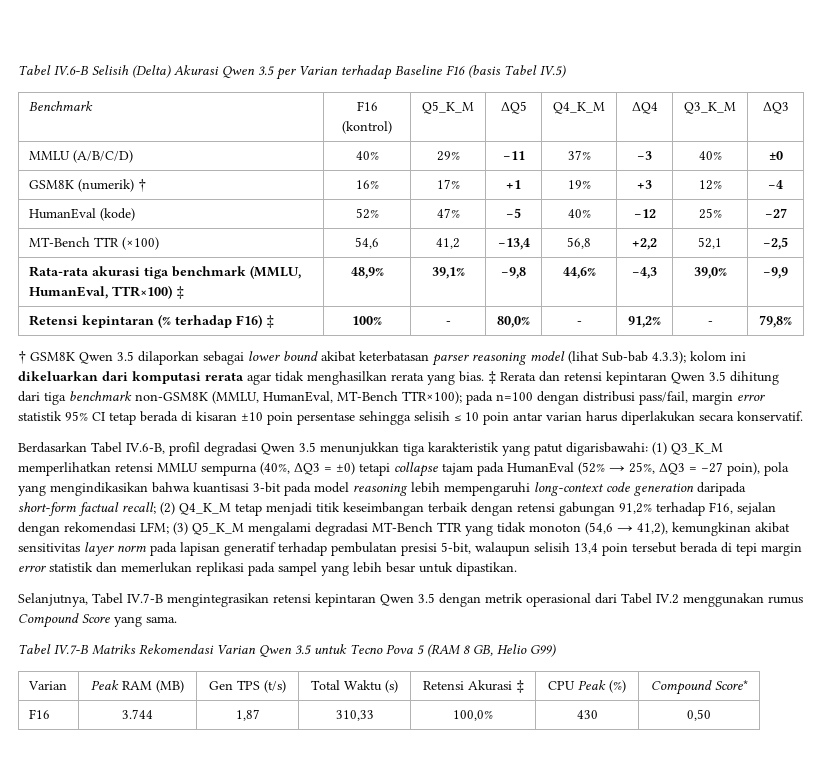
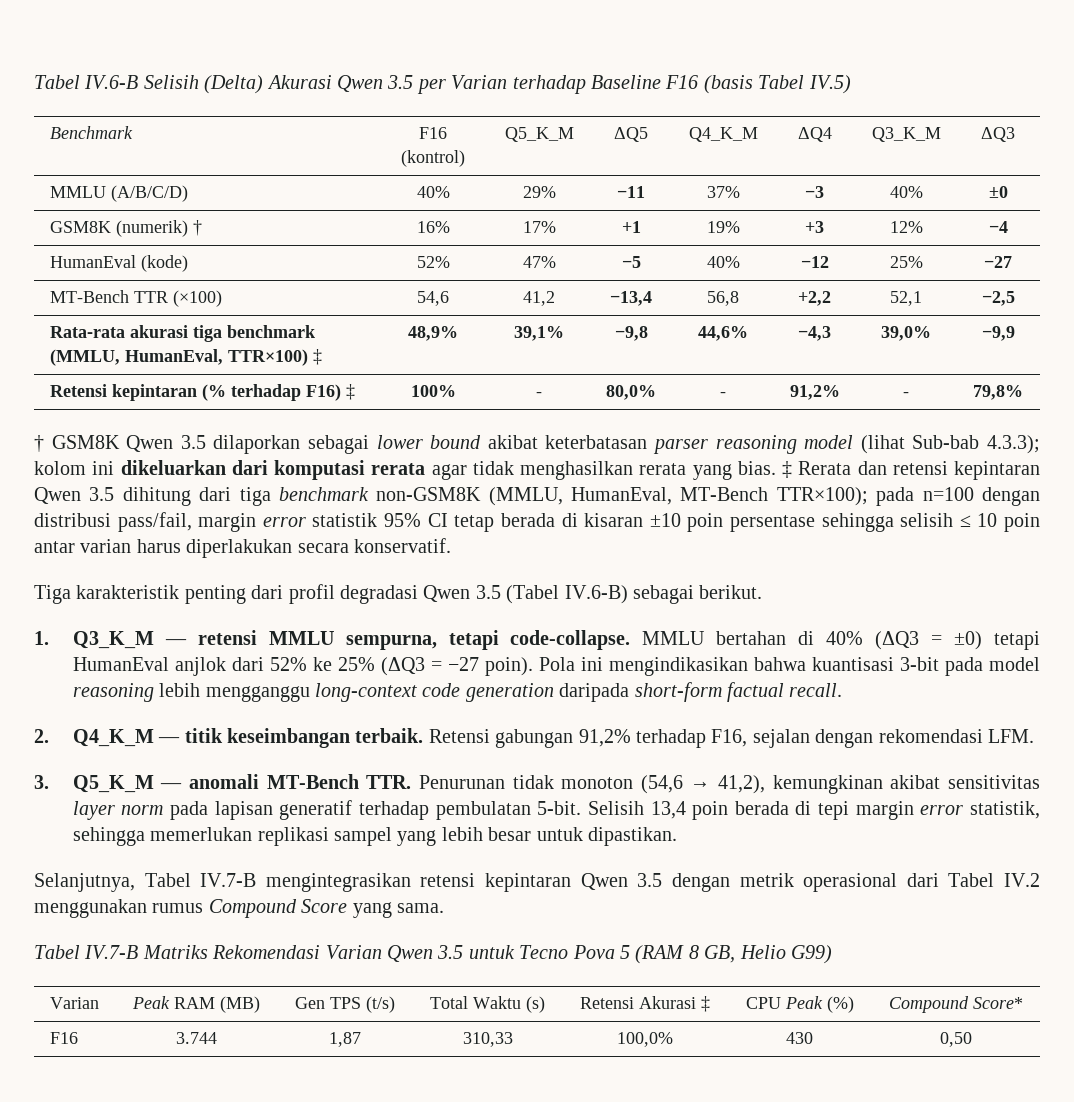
- Berdasarkan Tabel IV.6-B, profil degradasi Qwen 3.5 menunjukkan tiga karakteristik yang patut digarisbawahi: (1) Q3_K_M memperlihatkan retensi MMLU sempurna (40%, ΔQ3 = ±0) tetapi collapse tajam pada HumanEval (52% → 25%, ΔQ3 = −27 poin), pola yang mengindikasikan bahwa kuantisasi 3-bit pada model reasoning lebih mempengaruhi long-context code generation daripada short-form factual recall; (2) Q4_K_M tetap menjadi titik keseimbangan terbaik dengan retensi gabungan 91,2% terhadap F16, sejalan dengan rekomendasi LFM; (3) Q5_K_M mengalami degradasi MT-Bench TTR yang tidak monoton (54,6 → 41,2), kemungkinan akibat sensitivitas layer norm pada lapisan generatif terhadap pembulatan presisi 5-bit, walaupun selisih 13,4 poin tersebut berada di tepi margin error statistik dan memerlukan replikasi pada sampel yang lebih besar untuk dipastikan.
+ Tiga karakteristik penting dari profil degradasi Qwen 3.5 (Tabel IV.6-B) sebagai berikut.
+ 1. Q3_K_M — retensi MMLU sempurna, tetapi code-collapse. MMLU bertahan di 40% (ΔQ3 = ±0) tetapi HumanEval anjlok dari 52% ke 25% (ΔQ3 = −27 poin). Pola ini mengindikasikan bahwa kuantisasi 3-bit pada model reasoning lebih mengganggu long-context code generation daripada short-form factual recall.
+ 2. Q4_K_M — titik keseimbangan terbaik. Retensi gabungan 91,2% terhadap F16, sejalan dengan rekomendasi LFM.
+ 3. Q5_K_M — anomali MT-Bench TTR. Penurunan tidak monoton (54,6 → 41,2), kemungkinan akibat sensitivitas layer norm pada lapisan generatif terhadap pembulatan 5-bit. Selisih 13,4 poin berada di tepi margin error statistik, sehingga memerlukan replikasi sampel yang lebih besar untuk dipastikan.

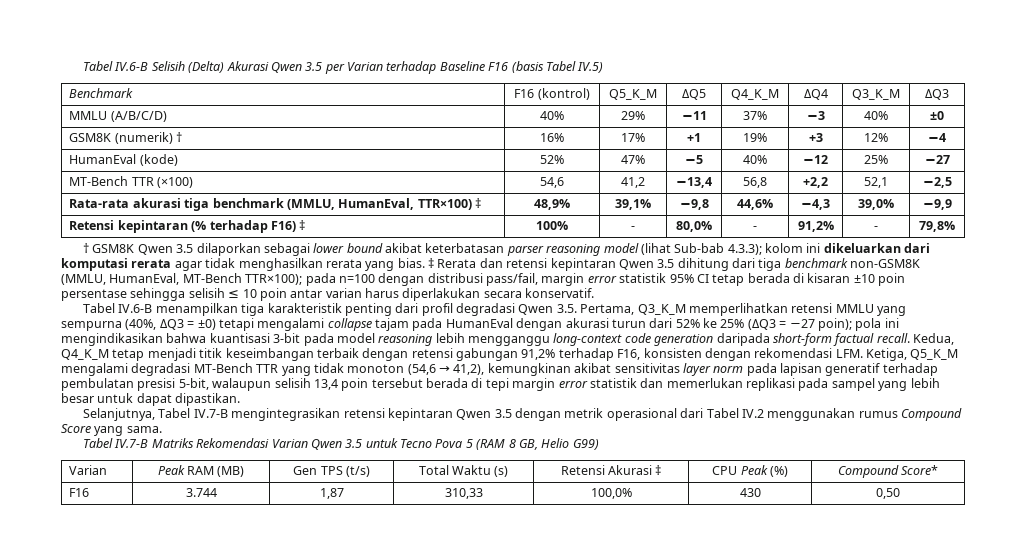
- Tiga karakteristik penting dari profil degradasi Qwen 3.5 (Tabel IV.6-B) sebagai berikut.
- 1. Q3_K_M — retensi MMLU sempurna, tetapi code-collapse. MMLU bertahan di 40% (ΔQ3 = ±0) tetapi HumanEval anjlok dari 52% ke 25% (ΔQ3 = −27 poin). Pola ini mengindikasikan bahwa kuantisasi 3-bit pada model reasoning lebih mengganggu long-context code generation daripada short-form factual recall.
- 2. Q4_K_M — titik keseimbangan terbaik. Retensi gabungan 91,2% terhadap F16, sejalan dengan rekomendasi LFM.
- 3. Q5_K_M — anomali MT-Bench TTR. Penurunan tidak monoton (54,6 → 41,2), kemungkinan akibat sensitivitas layer norm pada lapisan generatif terhadap pembulatan 5-bit. Selisih 13,4 poin berada di tepi margin error statistik, sehingga memerlukan replikasi sampel yang lebih besar untuk dipastikan.
+ Tabel IV.6-B menampilkan tiga karakteristik penting dari profil degradasi Qwen 3.5. Pertama, Q3_K_M memperlihatkan retensi MMLU yang sempurna (40%, ΔQ3 = ±0) tetapi mengalami collapse tajam pada HumanEval dengan akurasi turun dari 52% ke 25% (ΔQ3 = −27 poin); pola ini mengindikasikan bahwa kuantisasi 3-bit pada model reasoning lebih mengganggu long-context code generation daripada short-form factual recall. Kedua, Q4_K_M tetap menjadi titik keseimbangan terbaik dengan retensi gabungan 91,2% terhadap F16, konsisten dengan rekomendasi LFM. Ketiga, Q5_K_M mengalami degradasi MT-Bench TTR yang tidak monoton (54,6 → 41,2), kemungkinan akibat sensitivitas layer norm pada lapisan generatif terhadap pembulatan presisi 5-bit, walaupun selisih 13,4 poin tersebut berada di tepi margin error statistik dan memerlukan replikasi pada sampel yang lebih besar untuk dapat dipastikan.

